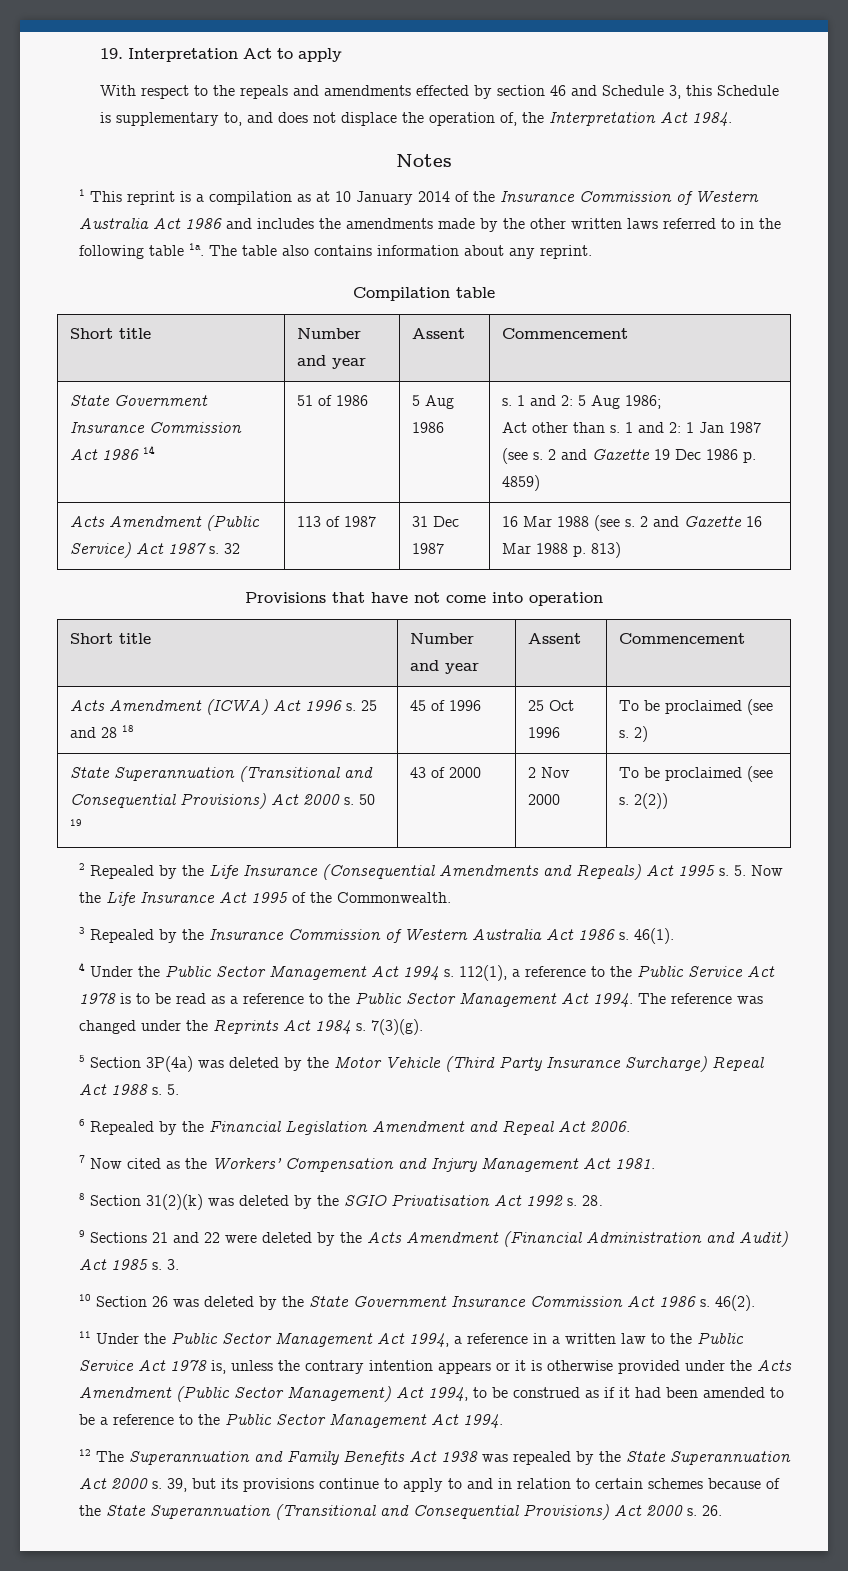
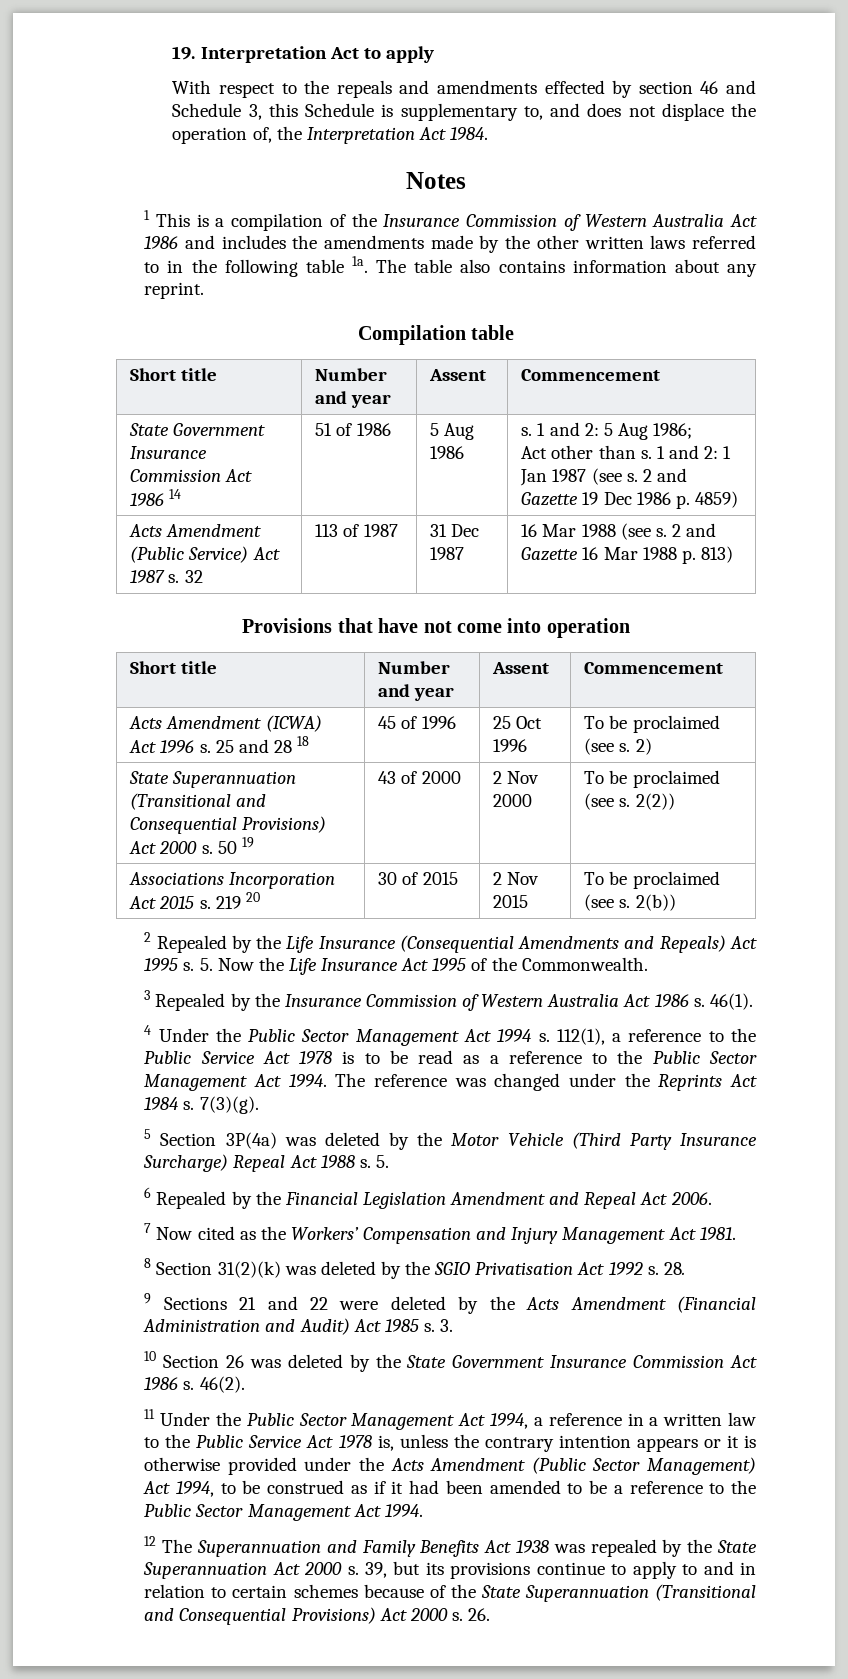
- 1 This reprint is a compilation as at 10 January 2014 of the Insurance Commission of Western Australia Act 1986 and includes the amendments made by the other written laws referred to in the following table 1a.
+ 1 This is a compilation of the Insurance Commission of Western Australia Act 1986 and includes the amendments made by the other written laws referred to in the following table 1a.
+ Associations Incorporation Act 2015 s. 219 20 | 30 of 2015 | 2 Nov 2015 | To be proclaimed (see s. 2(b))

